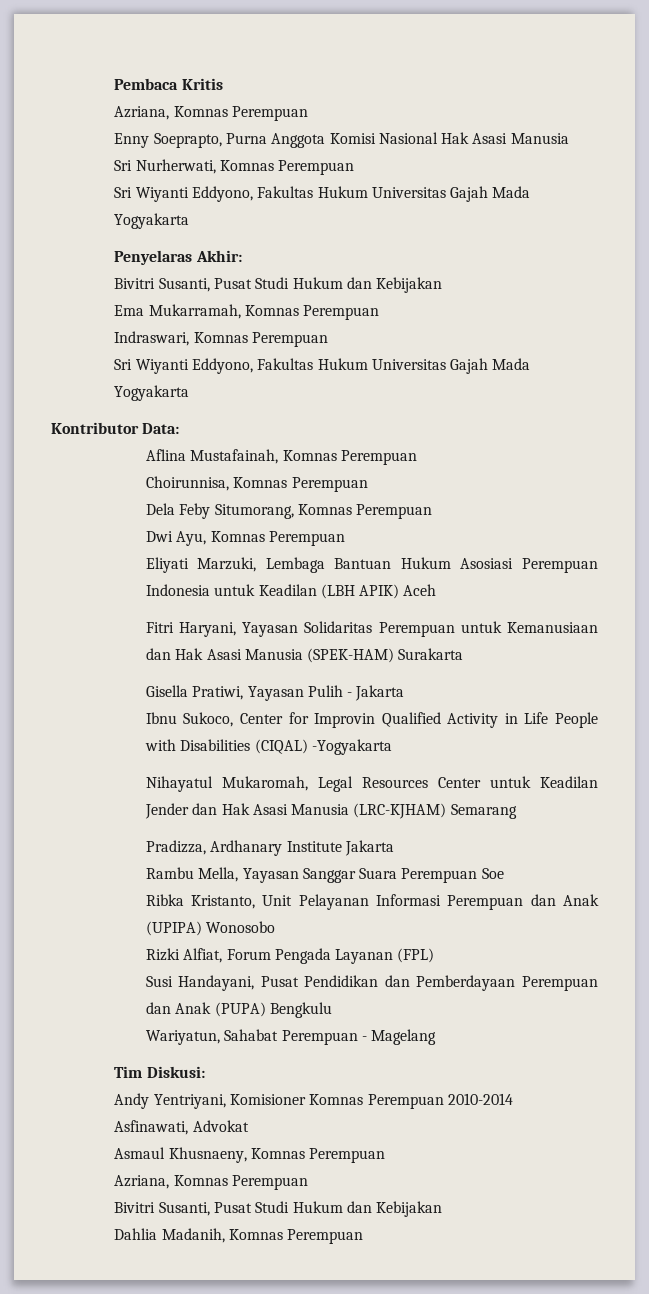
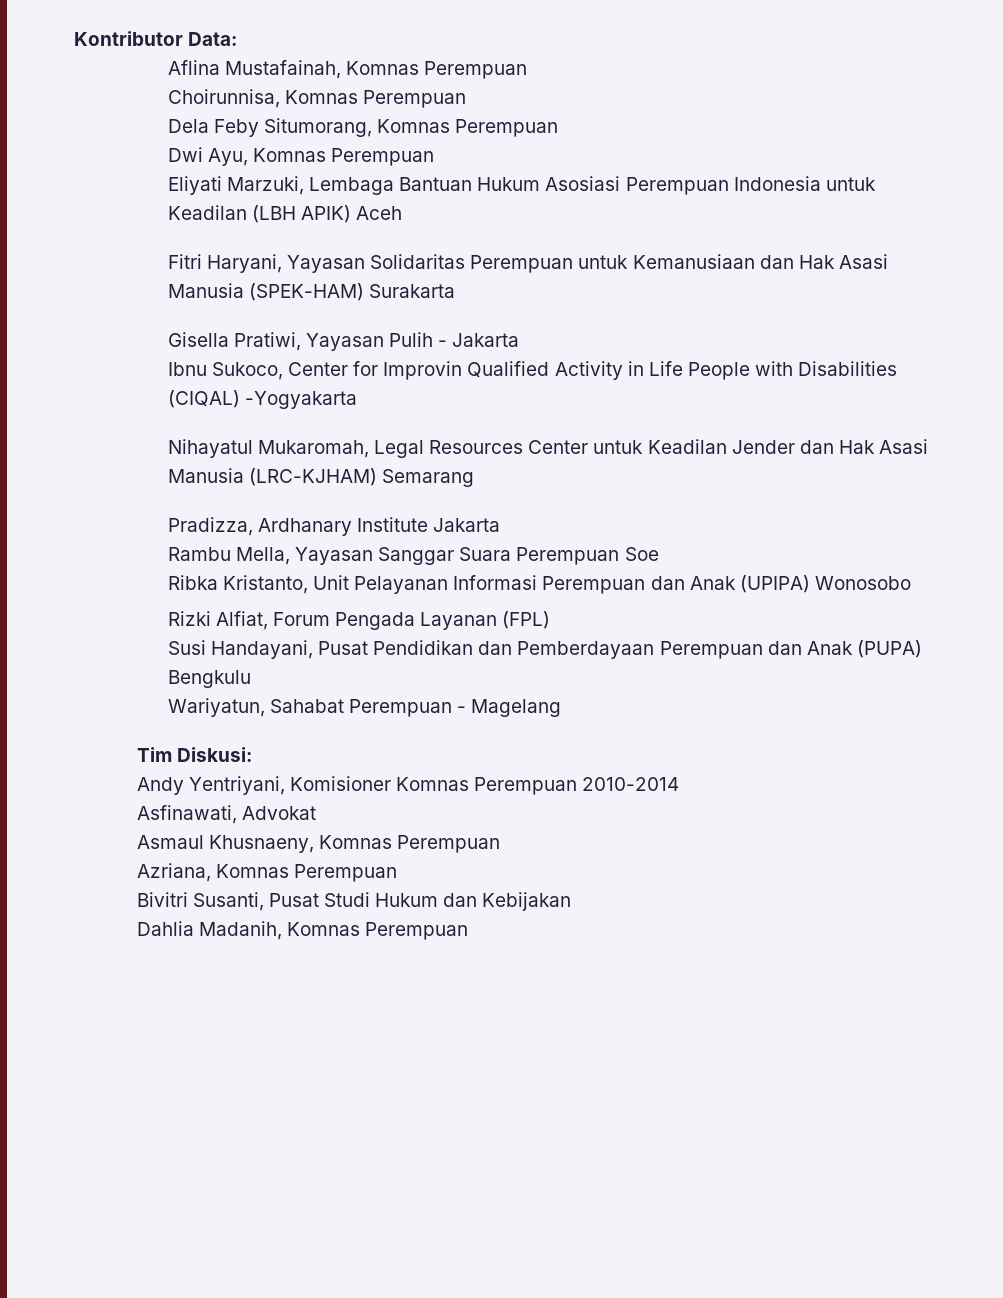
- Pembaca Kritis
- Azriana, Komnas Perempuan
- Enny Soeprapto, Purna Anggota Komisi Nasional Hak Asasi Manusia
- Sri Nurherwati, Komnas Perempuan
- Sri Wiyanti Eddyono, Fakultas Hukum Universitas Gajah Mada Yogyakarta
- Penyelaras Akhir:
- Bivitri Susanti, Pusat Studi Hukum dan Kebijakan
- Ema Mukarramah, Komnas Perempuan
- Indraswari, Komnas Perempuan
- Sri Wiyanti Eddyono, Fakultas Hukum Universitas Gajah Mada Yogyakarta

